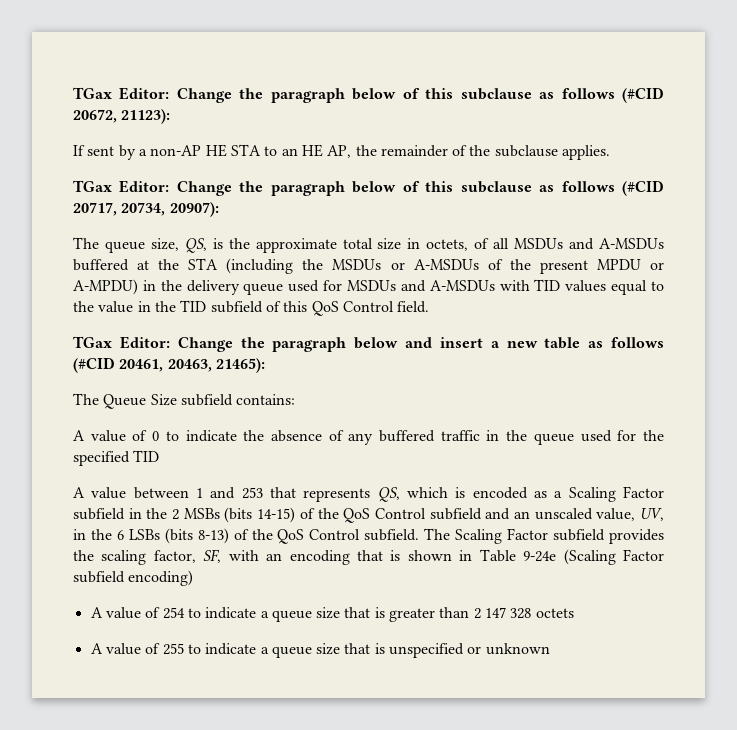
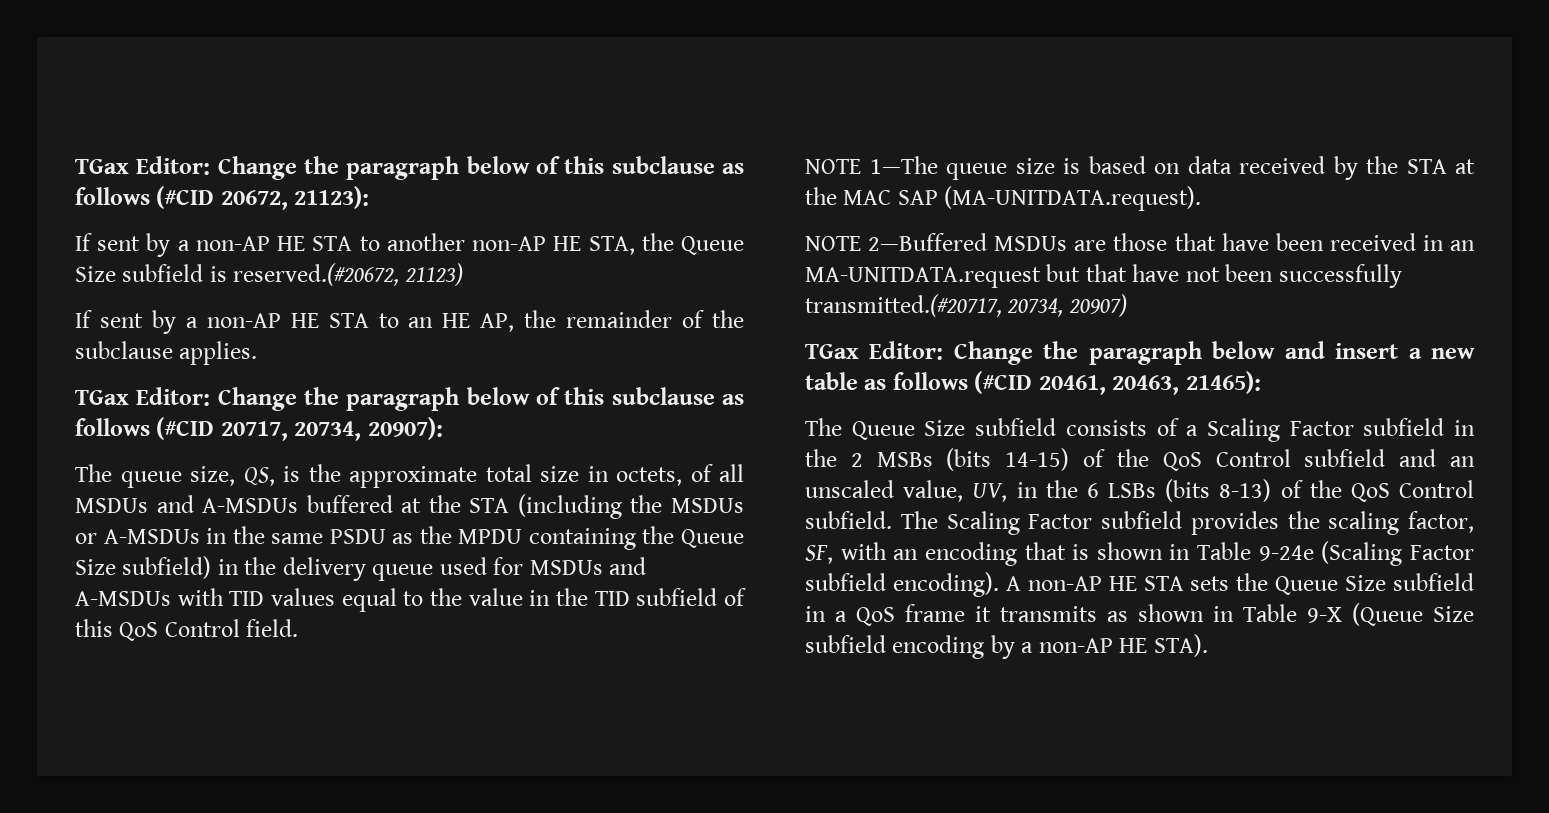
+ If sent by a non-AP HE STA to another non-AP HE STA, the Queue Size subfield is reserved.(#20672, 21123)
- The queue size, QS, is the approximate total size in octets, of all MSDUs and A-MSDUs buffered at the STA (including the MSDUs or A-MSDUs of the present MPDU or A-MPDU) in the delivery queue used for MSDUs and A-MSDUs with TID values equal to the value in the TID subfield of this QoS Control field.
+ The queue size, QS, is the approximate total size in octets, of all MSDUs and A-MSDUs buffered at the STA (including the MSDUs or A-MSDUs in the same PSDU as the MPDU containing the Queue Size subfield) in the delivery queue used for MSDUs and A-MSDUs with TID values equal to the value in the TID subfield of this QoS Control field.
+ NOTE 1—The queue size is based on data received by the STA at the MAC SAP (MA-UNITDATA.request).
+ NOTE 2—Buffered MSDUs are those that have been received in an MA-UNITDATA.request but that have not been successfully transmitted.(#20717, 20734, 20907)
- The Queue Size subfield contains:
- A value of 0 to indicate the absence of any buffered traffic in the queue used for the specified TID
- A value between 1 and 253 that represents QS, which is encoded as a Scaling Factor subfield in the 2 MSBs (bits 14-15) of the QoS Control subfield and an unscaled value, UV, in the 6 LSBs (bits 8-13) of the QoS Control subfield.
+ The Queue Size subfield consists of a Scaling Factor subfield in the 2 MSBs (bits 14-15) of the QoS Control subfield and an unscaled value, UV, in the 6 LSBs (bits 8-13) of the QoS Control subfield.
- The Scaling Factor subfield provides the scaling factor, SF, with an encoding that is shown in Table 9-24e (Scaling Factor subfield encoding)
- A value of 254 to indicate a queue size that is greater than 2 147 328 octets
- A value of 255 to indicate a queue size that is unspecified or unknown
+ The Scaling Factor subfield provides the scaling factor, SF, with an encoding that is shown in Table 9-24e (Scaling Factor subfield encoding). A non-AP HE STA sets the Queue Size subfield in a QoS frame it transmits as shown in Table 9-X (Queue Size subfield encoding by a non-AP HE STA).

